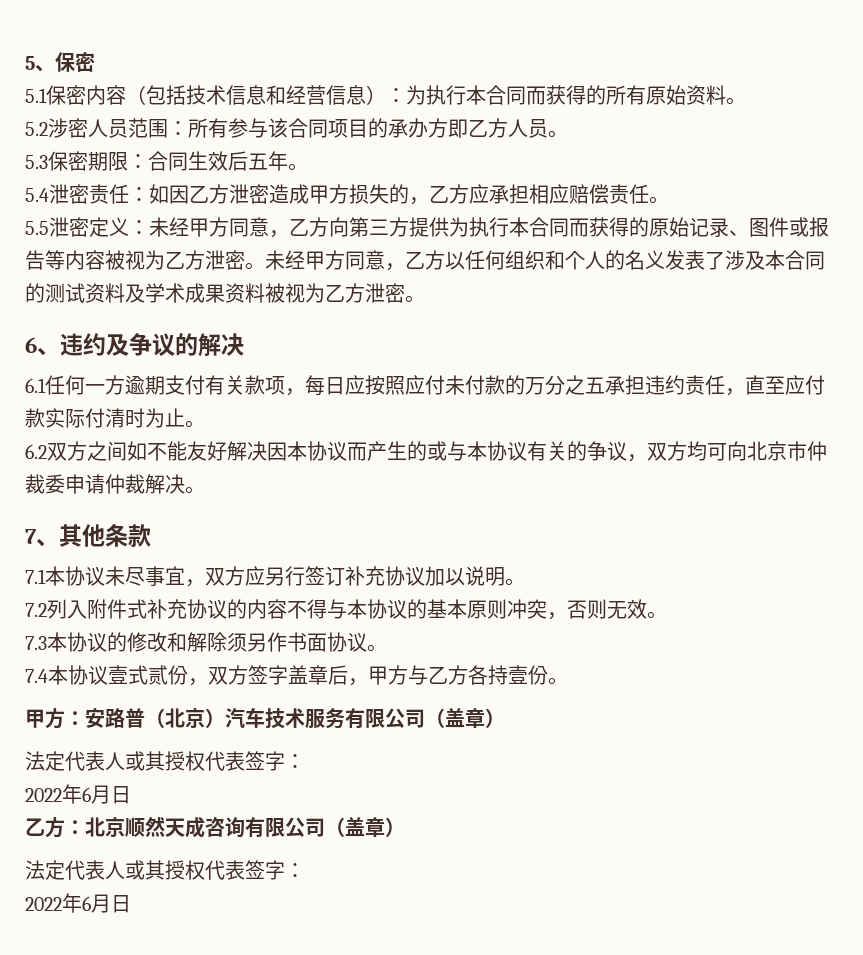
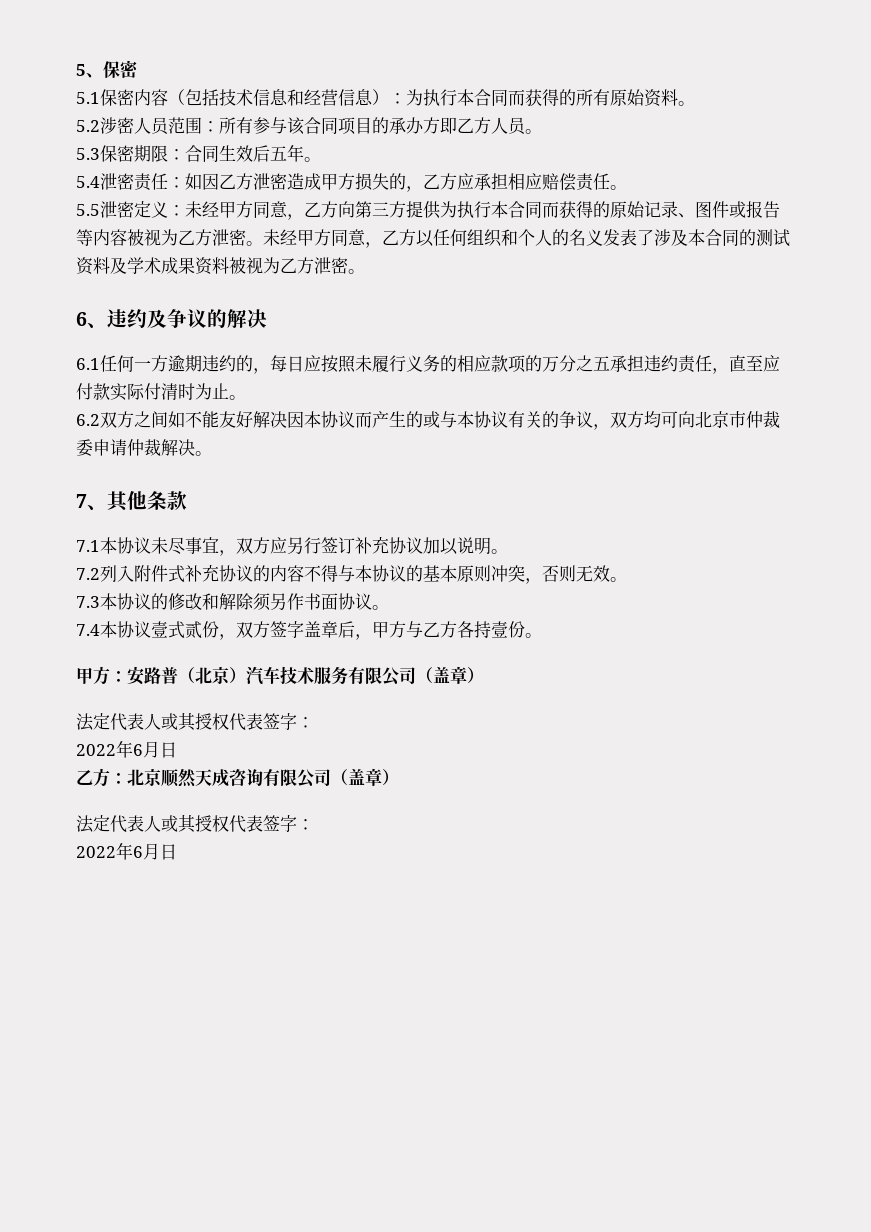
- 6.1任何一方逾期支付有关款项，每日应按照应付未付款的万分之五承担违约责任，直至应付款实际付清时为止。
+ 6.1任何一方逾期违约的，每日应按照未履行义务的相应款项的万分之五承担违约责任，直至应付款实际付清时为止。

